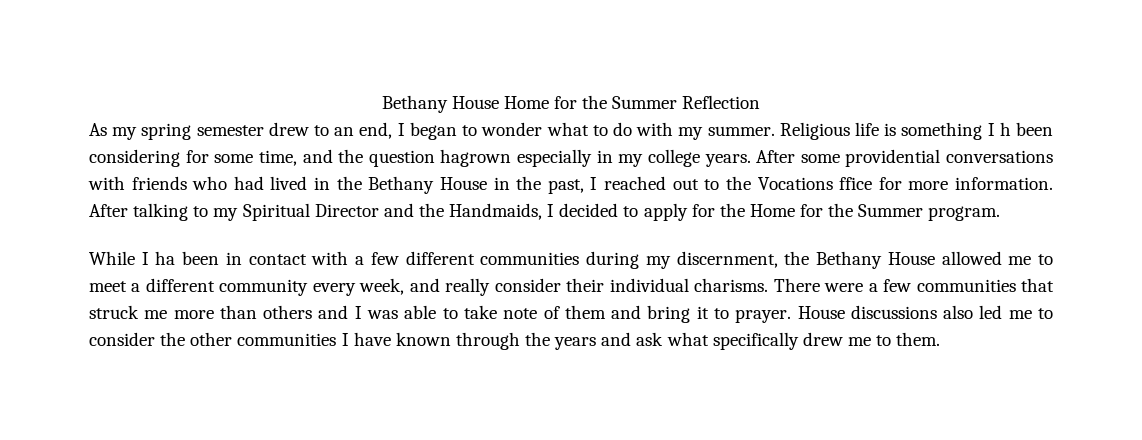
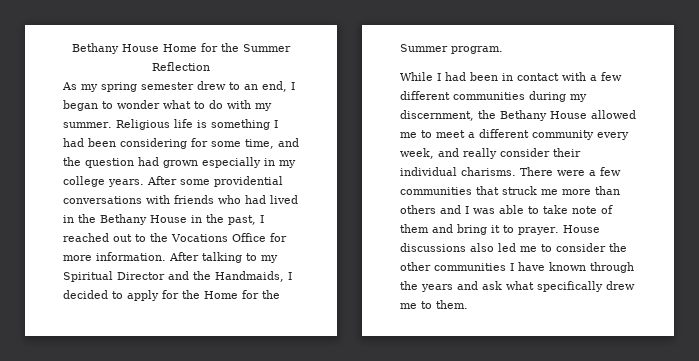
- Religious life is something I h been considering for some time, and the question hagrown especially in my college years.
+ Religious life is something I had been considering for some time, and the question had grown especially in my college years.
- After some providential conversations with friends who had lived in the Bethany House in the past, I reached out to the Vocations ffice for more information.
+ After some providential conversations with friends who had lived in the Bethany House in the past, I reached out to the Vocations Office for more information.
- While I ha been in contact with a few different communities during my discernment, the Bethany House allowed me to meet a different community every week, and really consider their individual charisms.
+ While I had been in contact with a few different communities during my discernment, the Bethany House allowed me to meet a different community every week, and really consider their individual charisms.

